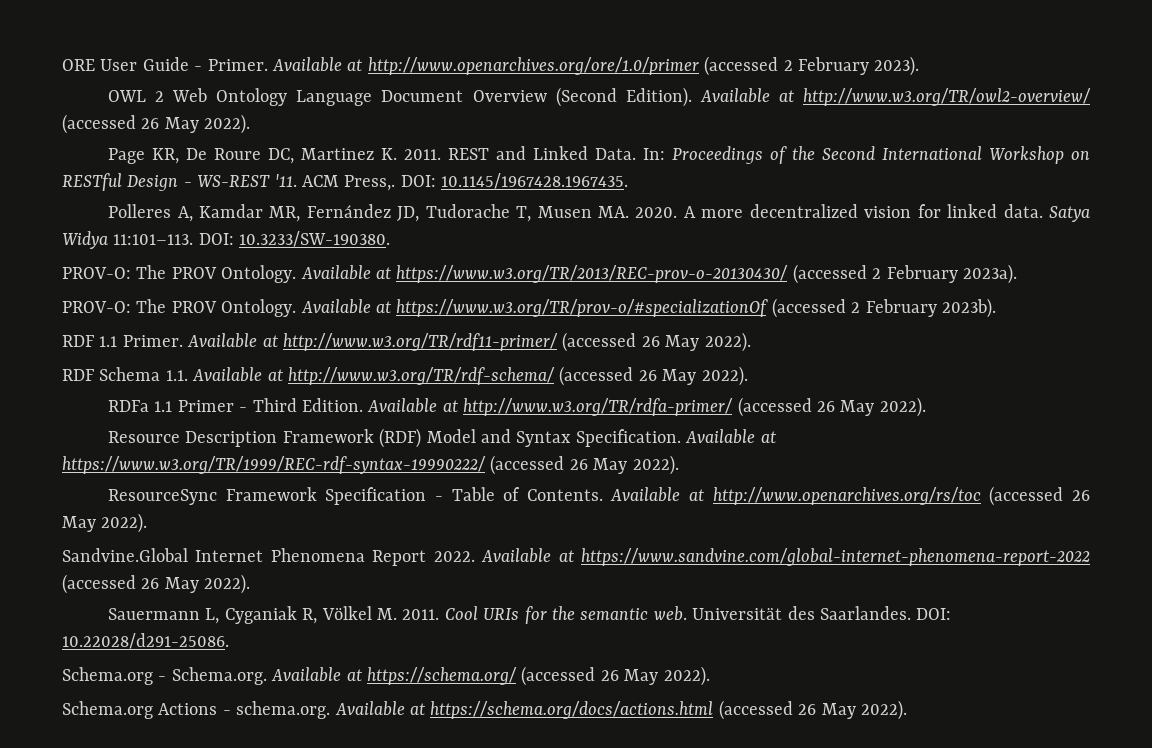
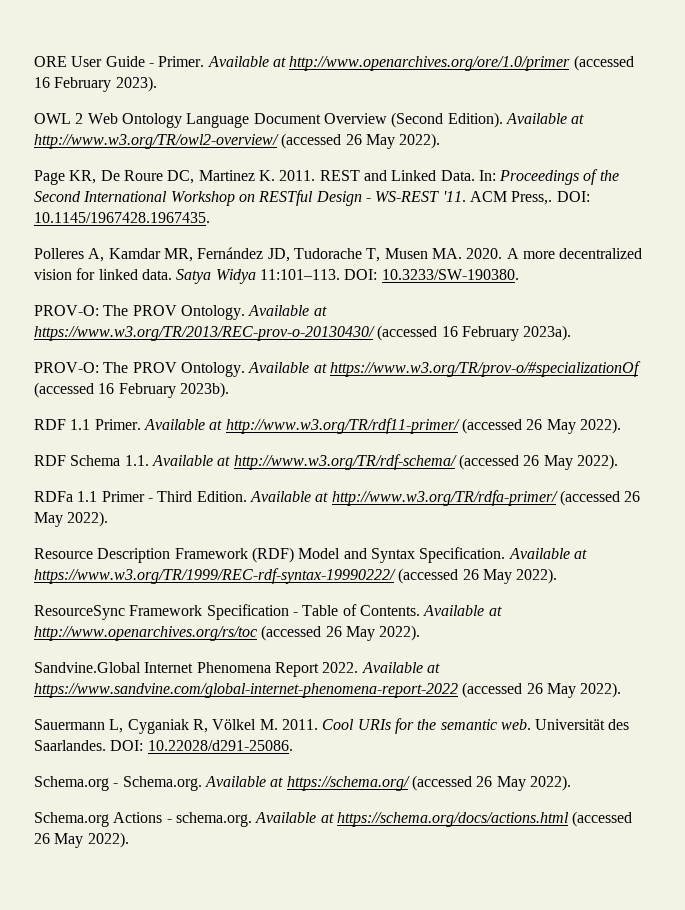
- Available at http://www.openarchives.org/ore/1.0/primer (accessed 2 February 2023).
+ Available at http://www.openarchives.org/ore/1.0/primer (accessed 16 February 2023).
- Available at https://www.w3.org/TR/2013/REC-prov-o-20130430/ (accessed 2 February 2023a).
+ Available at https://www.w3.org/TR/2013/REC-prov-o-20130430/ (accessed 16 February 2023a).
- Available at https://www.w3.org/TR/prov-o/#specializationOf (accessed 2 February 2023b).
+ Available at https://www.w3.org/TR/prov-o/#specializationOf (accessed 16 February 2023b).

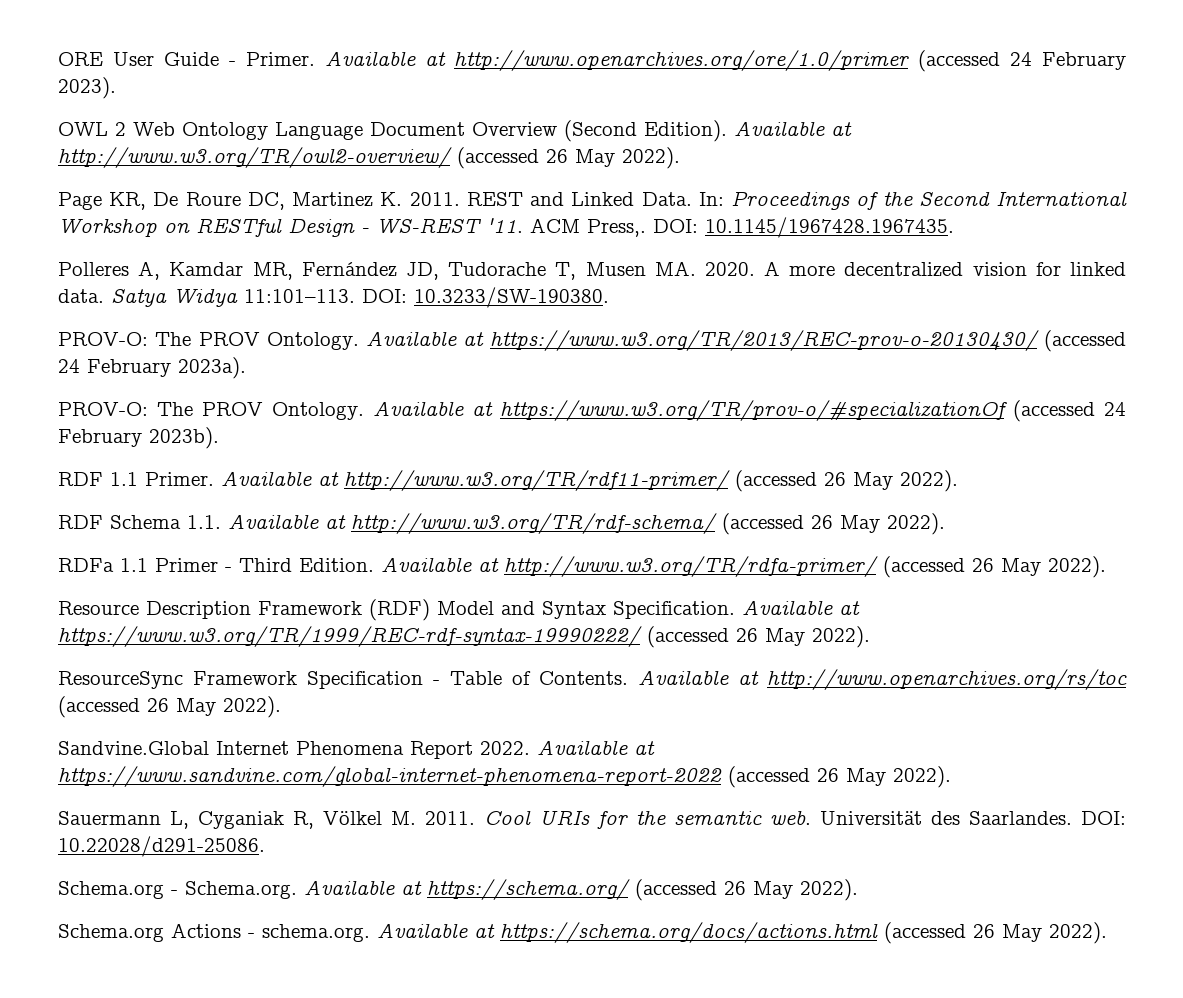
- Available at http://www.openarchives.org/ore/1.0/primer (accessed 16 February 2023).
+ Available at http://www.openarchives.org/ore/1.0/primer (accessed 24 February 2023).
- Available at https://www.w3.org/TR/2013/REC-prov-o-20130430/ (accessed 16 February 2023a).
+ Available at https://www.w3.org/TR/2013/REC-prov-o-20130430/ (accessed 24 February 2023a).
- Available at https://www.w3.org/TR/prov-o/#specializationOf (accessed 16 February 2023b).
+ Available at https://www.w3.org/TR/prov-o/#specializationOf (accessed 24 February 2023b).

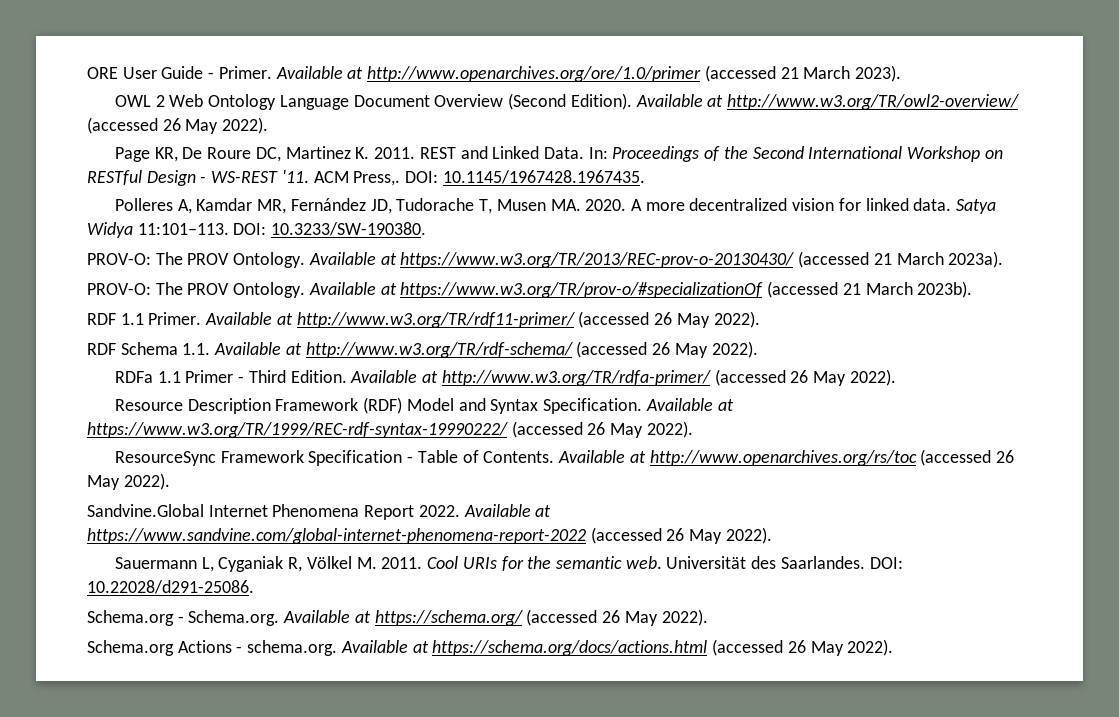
- Available at http://www.openarchives.org/ore/1.0/primer (accessed 24 February 2023).
+ Available at http://www.openarchives.org/ore/1.0/primer (accessed 21 March 2023).
- Available at https://www.w3.org/TR/2013/REC-prov-o-20130430/ (accessed 24 February 2023a).
+ Available at https://www.w3.org/TR/2013/REC-prov-o-20130430/ (accessed 21 March 2023a).
- Available at https://www.w3.org/TR/prov-o/#specializationOf (accessed 24 February 2023b).
+ Available at https://www.w3.org/TR/prov-o/#specializationOf (accessed 21 March 2023b).

